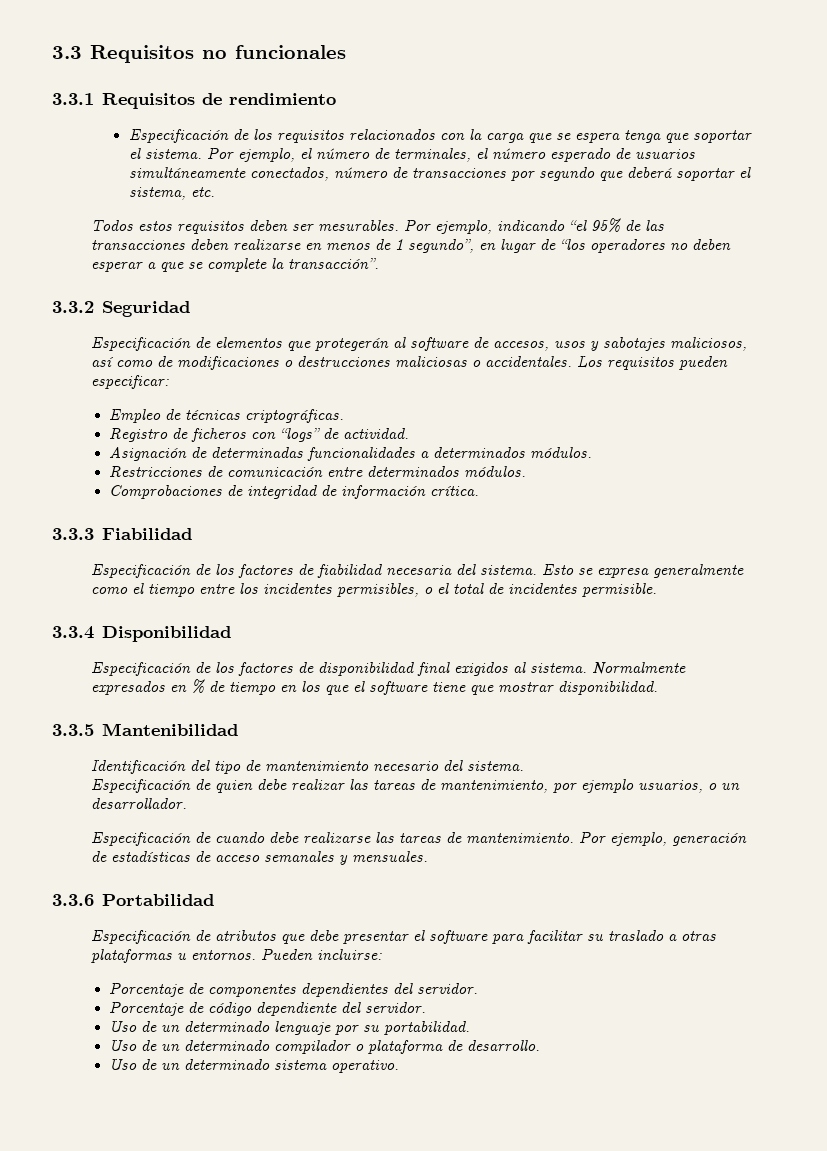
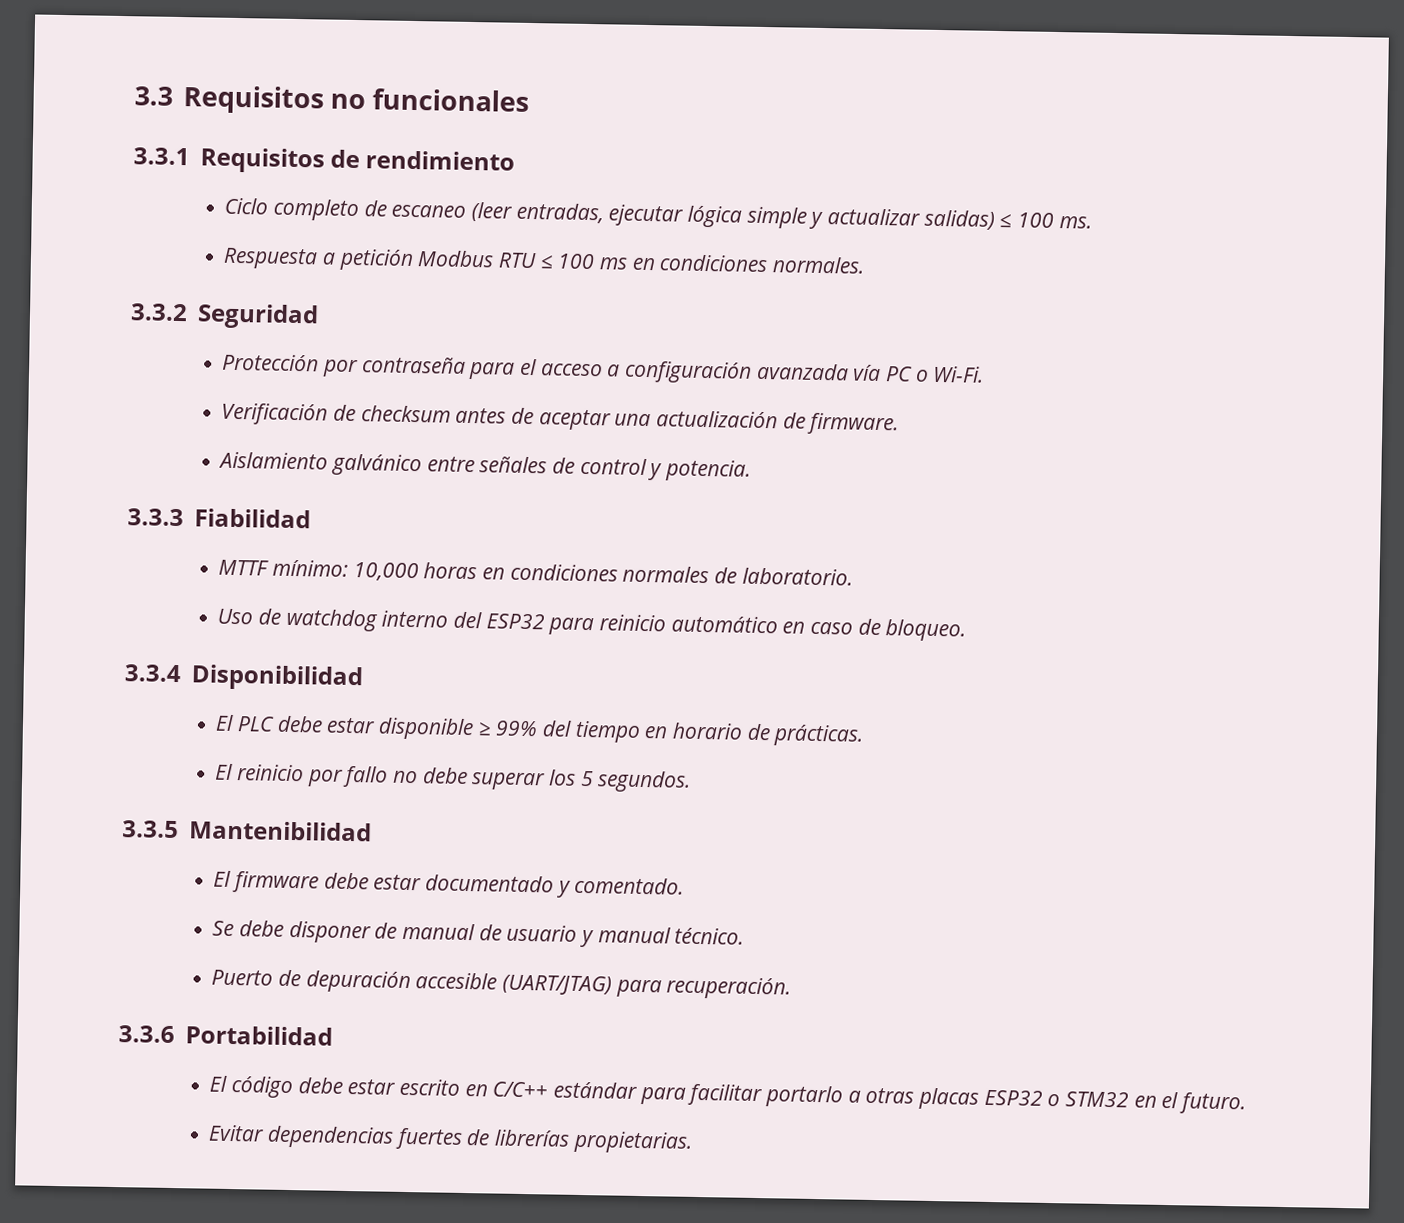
- Especificación de los requisitos relacionados con la carga que se espera tenga que soportar el sistema. Por ejemplo, el número de terminales, el número esperado de usuarios simultáneamente conectados, número de transacciones por segundo que deberá soportar el sistema, etc.
- Todos estos requisitos deben ser mesurables. Por ejemplo, indicando “el 95% de las transacciones deben realizarse en menos de 1 segundo”, en lugar de “los operadores no deben esperar a que se complete la transacción”.
+ Ciclo completo de escaneo (leer entradas, ejecutar lógica simple y actualizar salidas) ≤ 100 ms.
+ Respuesta a petición Modbus RTU ≤ 100 ms en condiciones normales.
  3.3.2 Seguridad
- Especificación de elementos que protegerán al software de accesos, usos y sabotajes maliciosos, así como de modificaciones o destrucciones maliciosas o accidentales. Los requisitos pueden especificar:
- Empleo de técnicas criptográficas.
- Registro de ficheros con “logs” de actividad.
- Asignación de determinadas funcionalidades a determinados módulos.
- Restricciones de comunicación entre determinados módulos.
- Comprobaciones de integridad de información crítica.
+ Protección por contraseña para el acceso a configuración avanzada vía PC o Wi-Fi.
+ Verificación de checksum antes de aceptar una actualización de firmware.
+ Aislamiento galvánico entre señales de control y potencia.
  3.3.3 Fiabilidad
- Especificación de los factores de fiabilidad necesaria del sistema. Esto se expresa generalmente como el tiempo entre los incidentes permisibles, o el total de incidentes permisible.
+ MTTF mínimo: 10,000 horas en condiciones normales de laboratorio.
+ Uso de watchdog interno del ESP32 para reinicio automático en caso de bloqueo.
  3.3.4 Disponibilidad
- Especificación de los factores de disponibilidad final exigidos al sistema. Normalmente expresados en % de tiempo en los que el software tiene que mostrar disponibilidad.
+ El PLC debe estar disponible ≥ 99% del tiempo en horario de prácticas.
+ El reinicio por fallo no debe superar los 5 segundos.
  3.3.5 Mantenibilidad
- Identificación del tipo de mantenimiento necesario del sistema.
- Especificación de quien debe realizar las tareas de mantenimiento, por ejemplo usuarios, o un desarrollador.
- Especificación de cuando debe realizarse las tareas de mantenimiento. Por ejemplo, generación de estadísticas de acceso semanales y mensuales.
+ El firmware debe estar documentado y comentado.
+ Se debe disponer de manual de usuario y manual técnico.
+ Puerto de depuración accesible (UART/JTAG) para recuperación.
  3.3.6 Portabilidad
- Especificación de atributos que debe presentar el software para facilitar su traslado a otras plataformas u entornos. Pueden incluirse:
- Porcentaje de componentes dependientes del servidor.
- Porcentaje de código dependiente del servidor.
- Uso de un determinado lenguaje por su portabilidad.
- Uso de un determinado compilador o plataforma de desarrollo.
- Uso de un determinado sistema operativo.
+ El código debe estar escrito en C/C++ estándar para facilitar portarlo a otras placas ESP32 o STM32 en el futuro.
+ Evitar dependencias fuertes de librerías propietarias.

